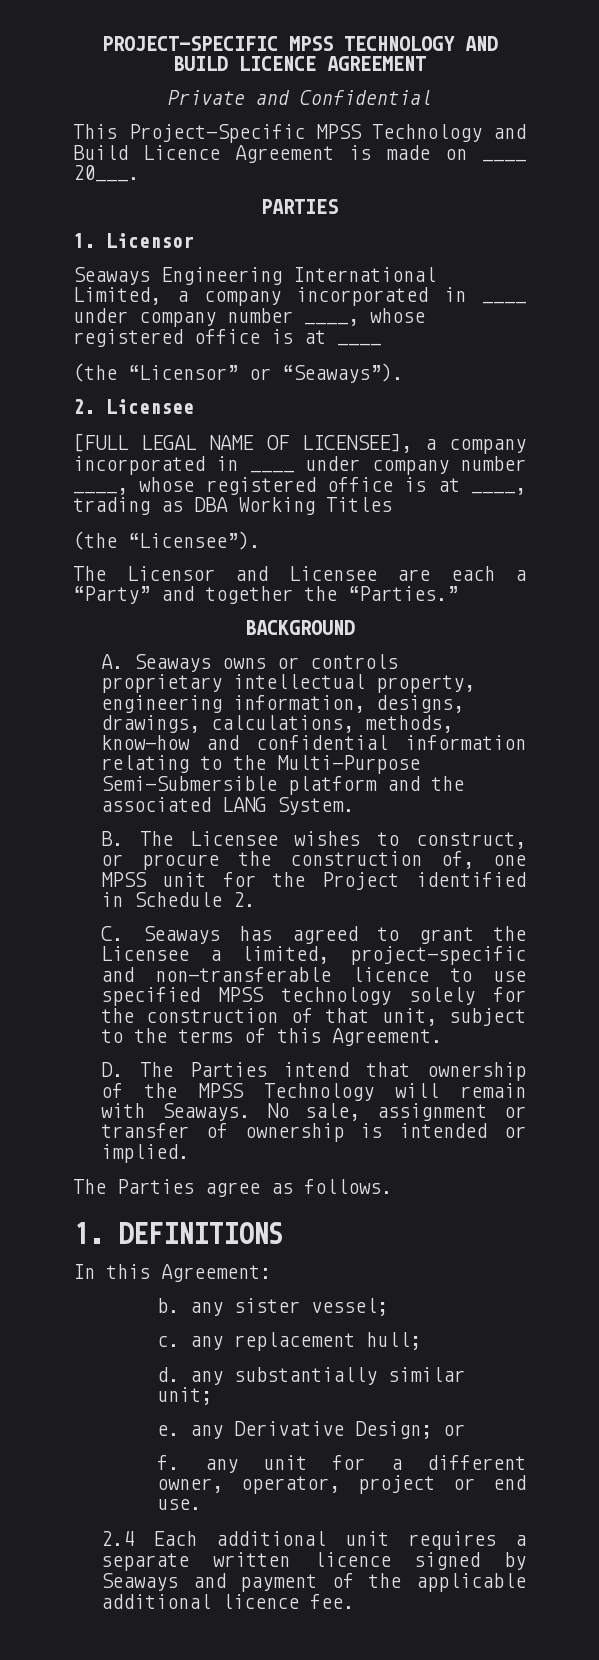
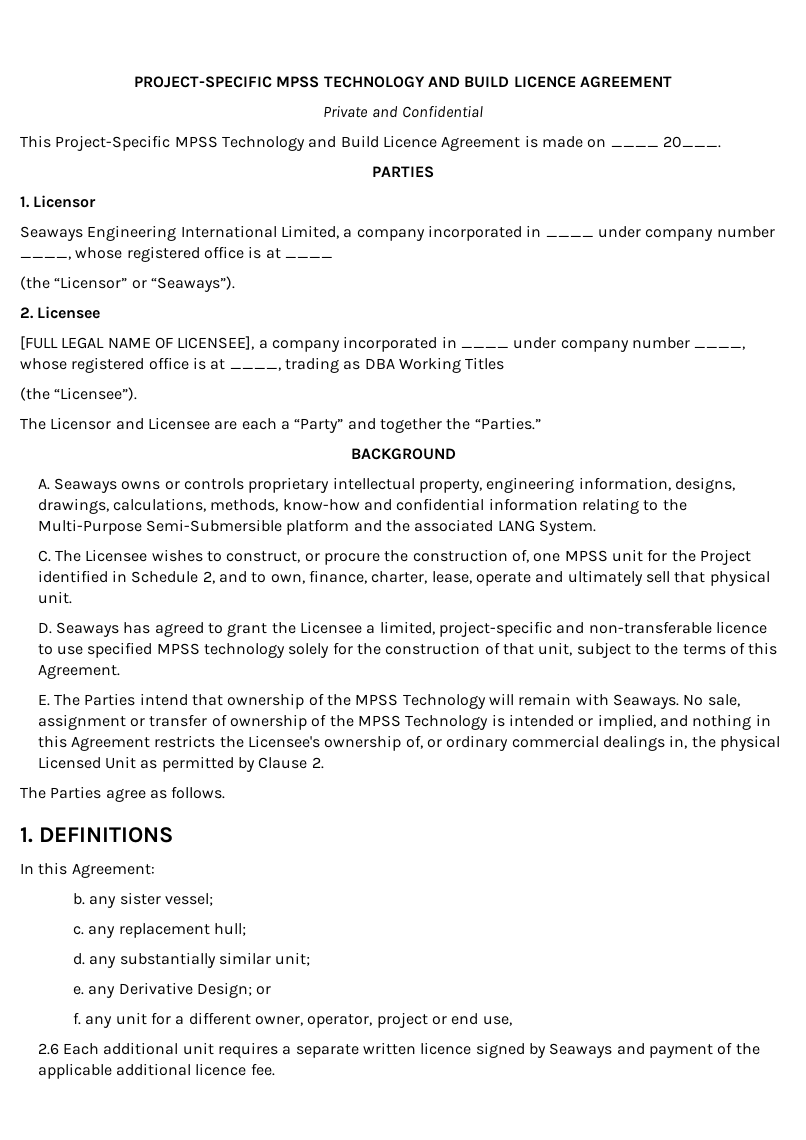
- B. The Licensee wishes to construct, or procure the construction of, one MPSS unit for the Project identified in Schedule 2.
- C. Seaways has agreed to grant the Licensee a limited, project-specific and non-transferable licence to use specified MPSS technology solely for the construction of that unit, subject to the terms of this Agreement.
+ C. The Licensee wishes to construct, or procure the construction of, one MPSS unit for the Project identified in Schedule 2, and to own, finance, charter, lease, operate and ultimately sell that physical unit.
+ D. Seaways has agreed to grant the Licensee a limited, project-specific and non-transferable licence to use specified MPSS technology solely for the construction of that unit, subject to the terms of this Agreement.
- D. The Parties intend that ownership of the MPSS Technology will remain with Seaways.
+ E. The Parties intend that ownership of the MPSS Technology will remain with Seaways.
- No sale, assignment or transfer of ownership is intended or implied.
+ No sale, assignment or transfer of ownership of the MPSS Technology is intended or implied, and nothing in this Agreement restricts the Licensee's ownership of, or ordinary commercial dealings in, the physical Licensed Unit as permitted by Clause 2.
- f. any unit for a different owner, operator, project or end use.
- 2.4 Each additional unit requires a separate written licence signed by Seaways and payment of the applicable additional licence fee.
+ f. any unit for a different owner, operator, project or end use,
+ 2.6 Each additional unit requires a separate written licence signed by Seaways and payment of the applicable additional licence fee.

